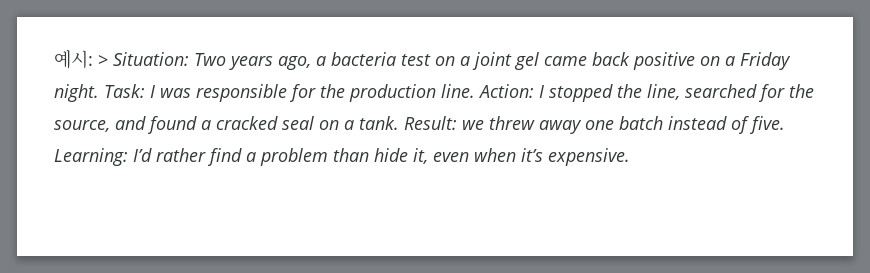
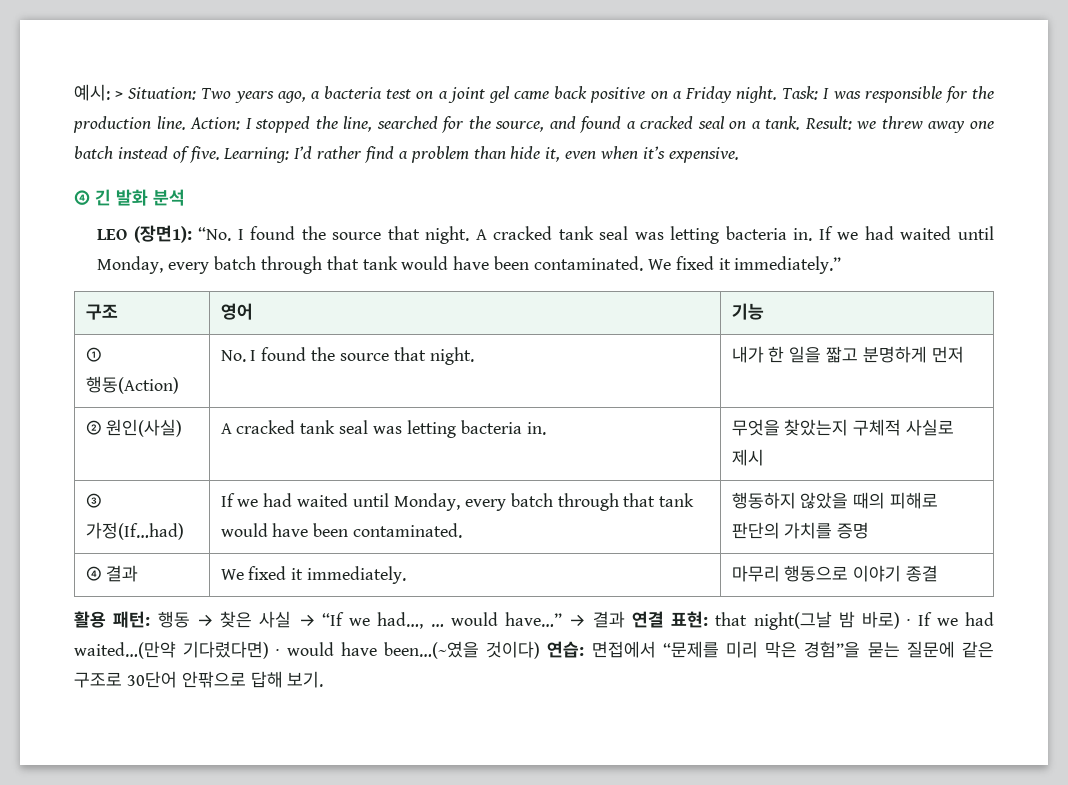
+ ④ 긴 발화 분석
+ LEO (장면1): “No. I found the source that night. A cracked tank seal was letting bacteria in. If we had waited until Monday, every batch through that tank would have been contaminated. We fixed it immediately.”
+ 구조 | 영어 | 기능
+ ① 행동(Action) | No. I found the source that night. | 내가 한 일을 짧고 분명하게 먼저
+ ② 원인(사실) | A cracked tank seal was letting bacteria in. | 무엇을 찾았는지 구체적 사실로 제시
+ ③ 가정(If…had) | If we had waited until Monday, every batch through that tank would have been contaminated. | 행동하지 않았을 때의 피해로 판단의 가치를 증명
+ ④ 결과 | We fixed it immediately. | 마무리 행동으로 이야기 종결
+ 활용 패턴: 행동 → 찾은 사실 → “If we had…, … would have…” → 결과 연결 표현: that night(그날 밤 바로) · If we had waited…(만약 기다렸다면) · would have been…(~였을 것이다) 연습: 면접에서 “문제를 미리 막은 경험”을 묻는 질문에 같은 구조로 30단어 안팎으로 답해 보기.

